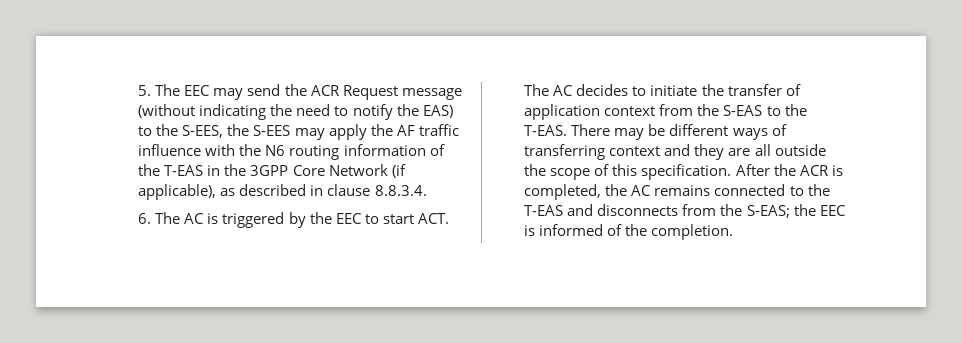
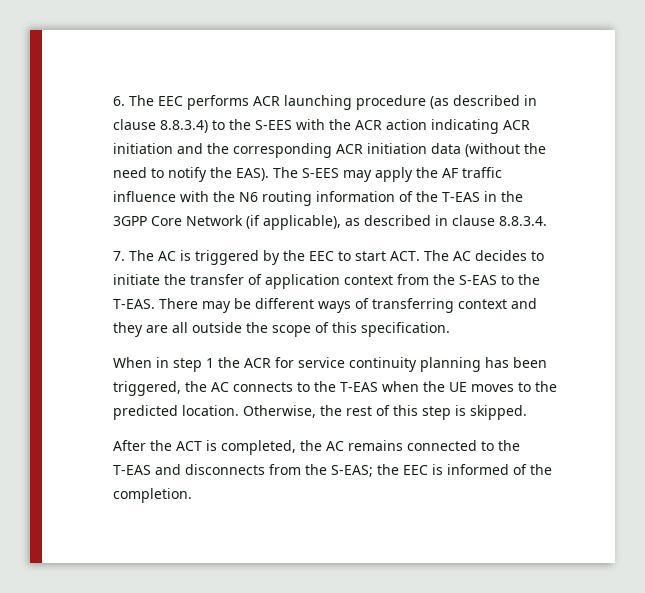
- 5. The EEC may send the ACR Request message (without indicating the need to notify the EAS) to the S-EES, the S-EES may apply the AF traffic influence with the N6 routing information of the T-EAS in the 3GPP Core Network (if applicable), as described in clause 8.8.3.4.
+ 6. The EEC performs ACR launching procedure (as described in clause 8.8.3.4) to the S-EES with the ACR action indicating ACR initiation and the corresponding ACR initiation data (without the need to notify the EAS). The S-EES may apply the AF traffic influence with the N6 routing information of the T-EAS in the 3GPP Core Network (if applicable), as described in clause 8.8.3.4.
- 6. The AC is triggered by the EEC to start ACT. The AC decides to initiate the transfer of application context from the S-EAS to the T-EAS.
+ 7. The AC is triggered by the EEC to start ACT. The AC decides to initiate the transfer of application context from the S-EAS to the T-EAS.
- There may be different ways of transferring context and they are all outside the scope of this specification. After the ACR is completed, the AC remains connected to the T-EAS and disconnects from the S-EAS; the EEC is informed of the completion.
+ There may be different ways of transferring context and they are all outside the scope of this specification.
+ When in step 1 the ACR for service continuity planning has been triggered, the AC connects to the T-EAS when the UE moves to the predicted location. Otherwise, the rest of this step is skipped.
+ After the ACT is completed, the AC remains connected to the T-EAS and disconnects from the S-EAS; the EEC is informed of the completion.

